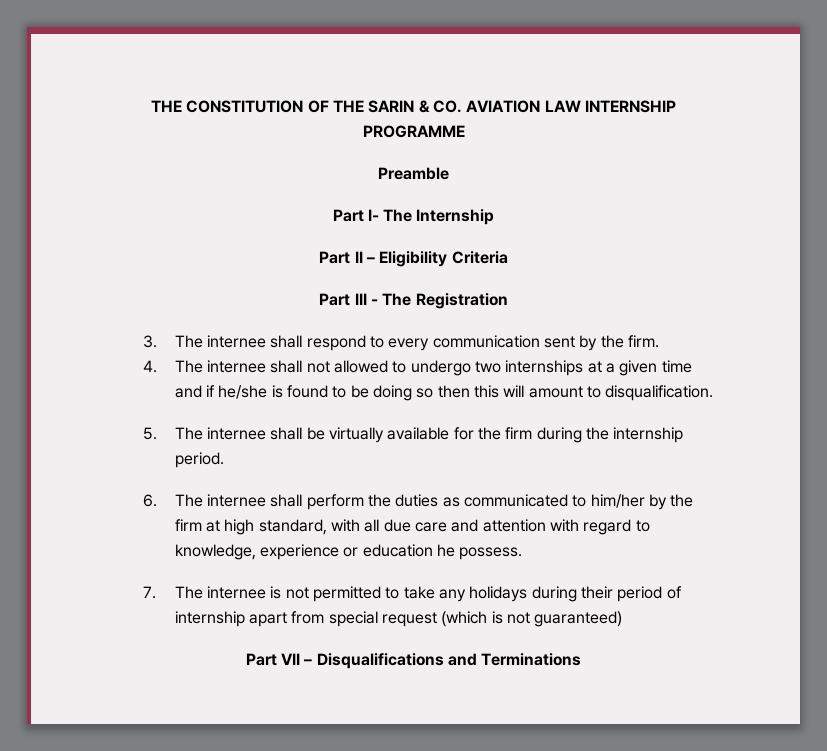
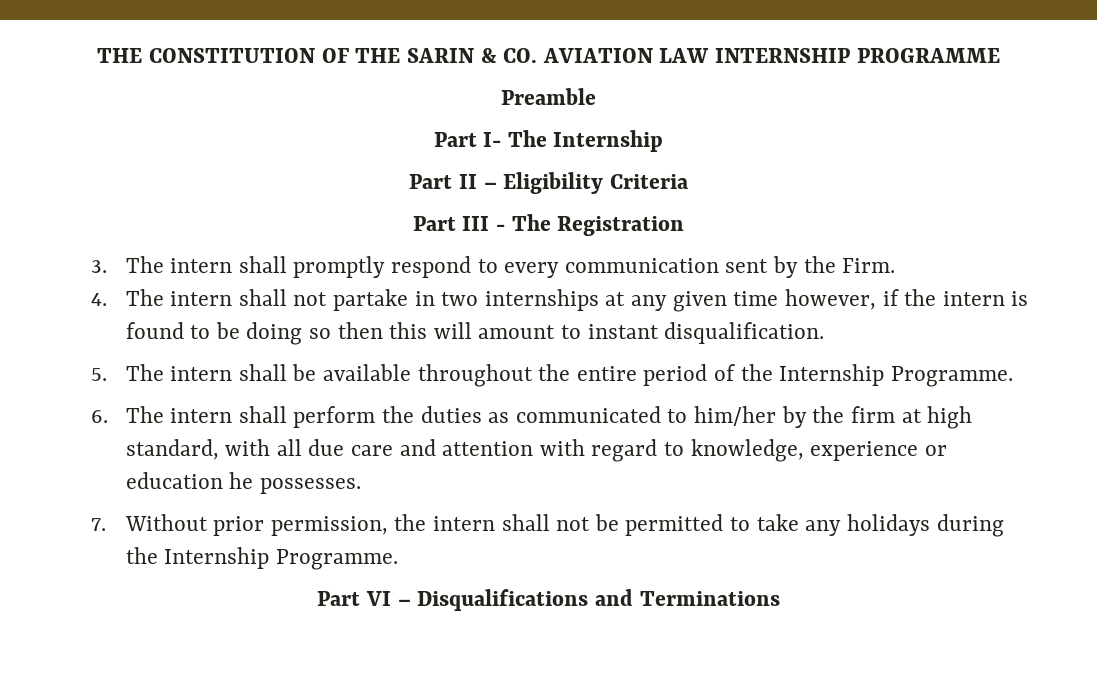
- 3. The internee shall respond to every communication sent by the firm.
+ 3. The intern shall promptly respond to every communication sent by the Firm.
- 4. The internee shall not allowed to undergo two internships at a given time and if he/she is found to be doing so then this will amount to disqualification.
+ 4. The intern shall not partake in two internships at any given time however, if the intern is found to be doing so then this will amount to instant disqualification.
- 5. The internee shall be virtually available for the firm during the internship period.
+ 5. The intern shall be available throughout the entire period of the Internship Programme.
- 6. The internee shall perform the duties as communicated to him/her by the firm at high standard, with all due care and attention with regard to knowledge, experience or education he possess.
+ 6. The intern shall perform the duties as communicated to him/her by the firm at high standard, with all due care and attention with regard to knowledge, experience or education he possesses.
- 7. The internee is not permitted to take any holidays during their period of internship apart from special request (which is not guaranteed)
- Part VII – Disqualifications and Terminations
+ 7. Without prior permission, the intern shall not be permitted to take any holidays during the Internship Programme.
+ Part VI – Disqualifications and Terminations

